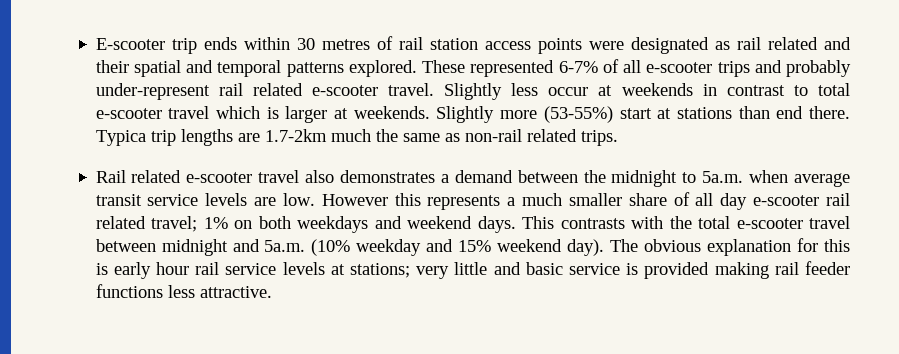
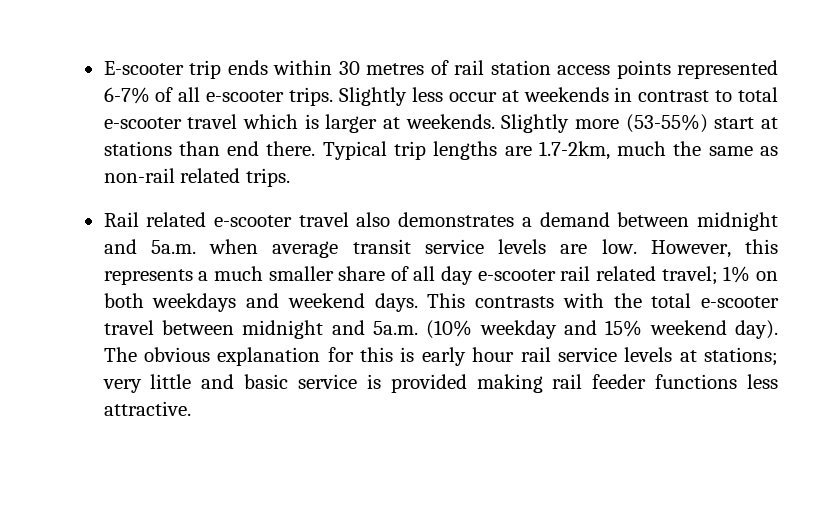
- E-scooter trip ends within 30 metres of rail station access points were designated as rail related and their spatial and temporal patterns explored. These represented 6-7% of all e-scooter trips and probably under-represent rail related e-scooter travel.
+ E-scooter trip ends within 30 metres of rail station access points represented 6-7% of all e-scooter trips.
- Typica trip lengths are 1.7-2km much the same as non-rail related trips.
+ Typical trip lengths are 1.7-2km, much the same as non-rail related trips.
- Rail related e-scooter travel also demonstrates a demand between the midnight to 5a.m. when average transit service levels are low.
+ Rail related e-scooter travel also demonstrates a demand between midnight and 5a.m. when average transit service levels are low.
- However this represents a much smaller share of all day e-scooter rail related travel; 1% on both weekdays and weekend days.
+ However, this represents a much smaller share of all day e-scooter rail related travel; 1% on both weekdays and weekend days.

